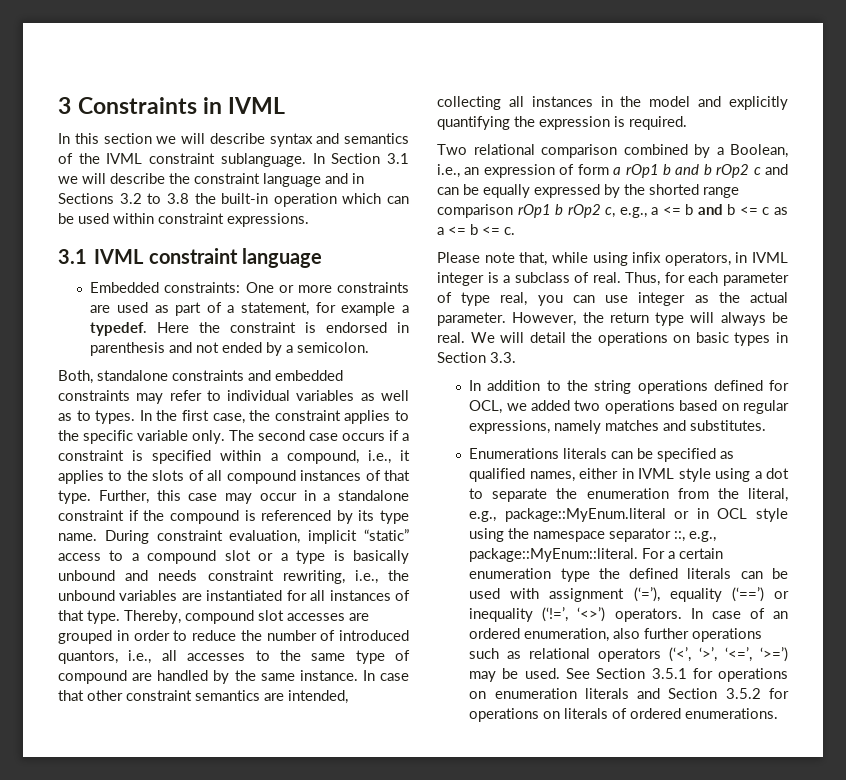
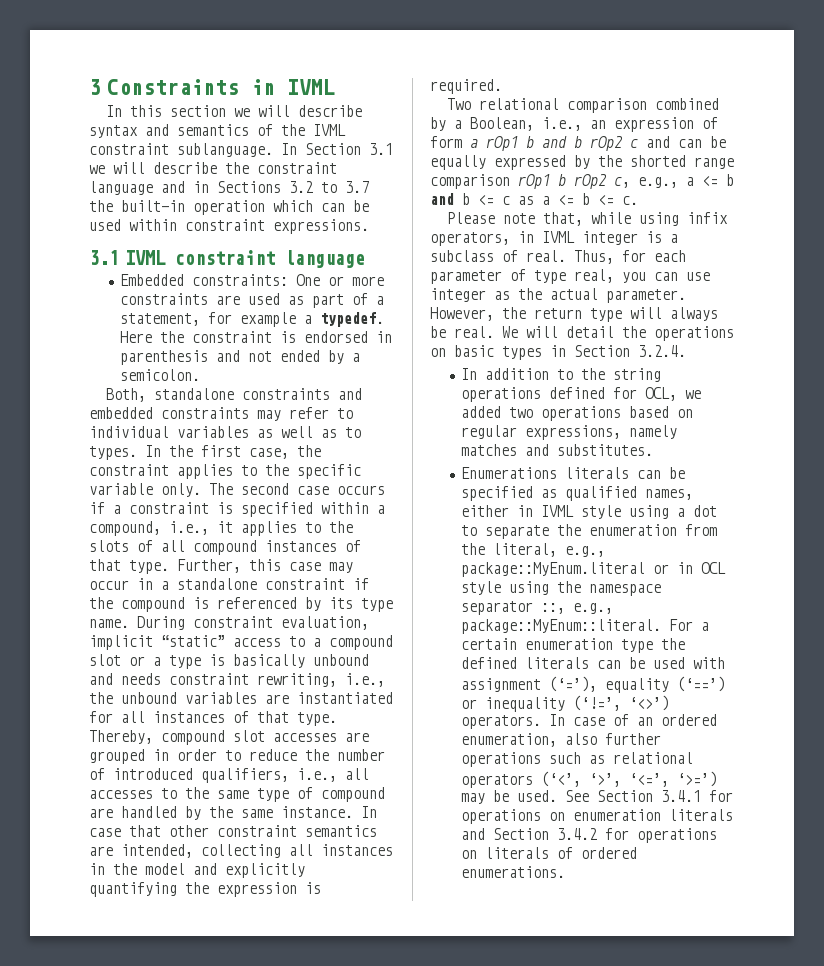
- In Section 3.1 we will describe the constraint language and in Sections 3.2 to 3.8 the built-in operation which can be used within constraint expressions.
+ In Section 3.1 we will describe the constraint language and in Sections 3.2 to 3.7 the built-in operation which can be used within constraint expressions.
- Thereby, compound slot accesses are grouped in order to reduce the number of introduced quantors, i.e., all accesses to the same type of compound are handled by the same instance.
+ Thereby, compound slot accesses are grouped in order to reduce the number of introduced qualifiers, i.e., all accesses to the same type of compound are handled by the same instance.
- We will detail the operations on basic types in Section 3.3.
+ We will detail the operations on basic types in Section 3.2.4.
- See Section 3.5.1 for operations on enumeration literals and Section 3.5.2 for operations on literals of ordered enumerations.
+ See Section 3.4.1 for operations on enumeration literals and Section 3.4.2 for operations on literals of ordered enumerations.

